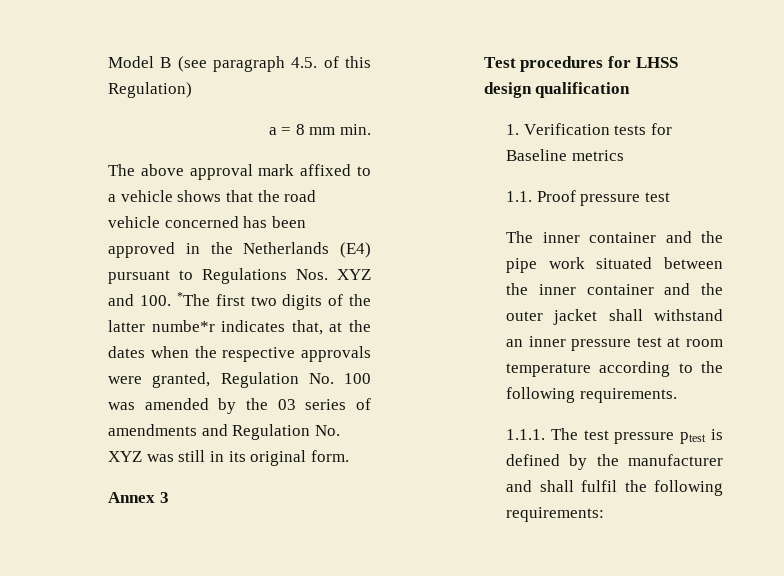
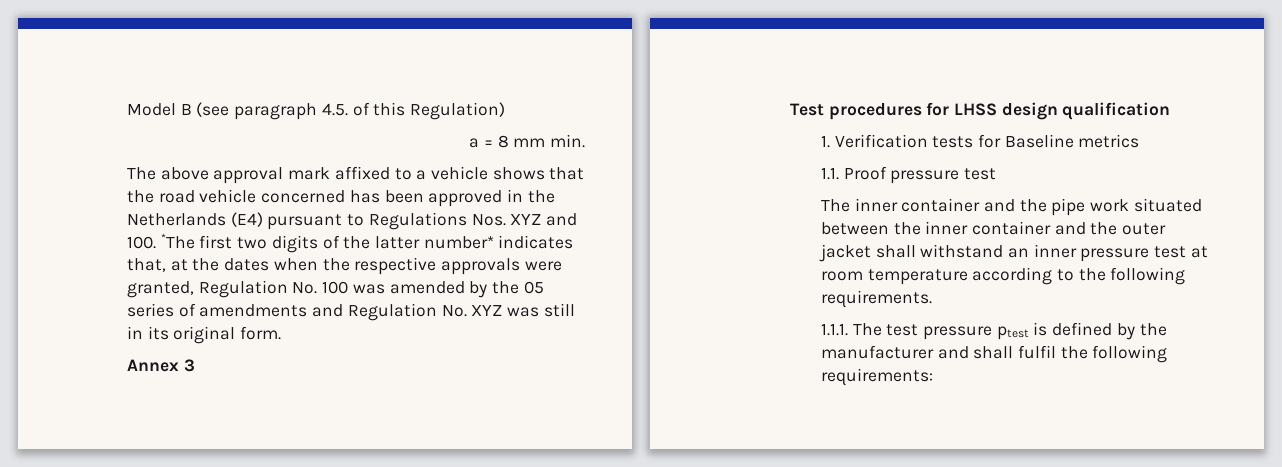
- The above approval mark affixed to a vehicle shows that the road vehicle concerned has been approved in the Netherlands (E4) pursuant to Regulations Nos. XYZ and 100. *The first two digits of the latter numbe*r indicates that, at the dates when the respective approvals were granted, Regulation No. 100 was amended by the 03 series of amendments and Regulation No. XYZ was still in its original form.
+ The above approval mark affixed to a vehicle shows that the road vehicle concerned has been approved in the Netherlands (E4) pursuant to Regulations Nos. XYZ and 100. *The first two digits of the latter number* indicates that, at the dates when the respective approvals were granted, Regulation No. 100 was amended by the 05 series of amendments and Regulation No. XYZ was still in its original form.

